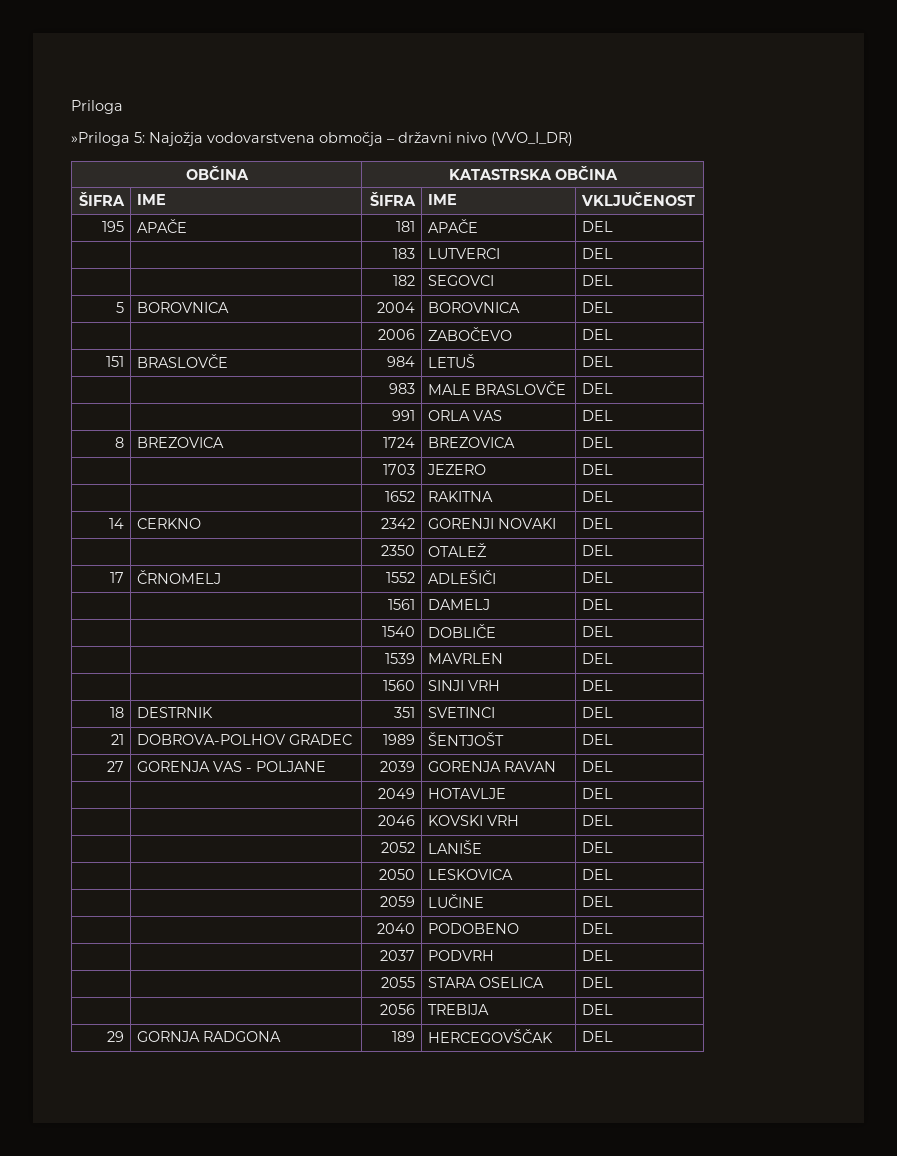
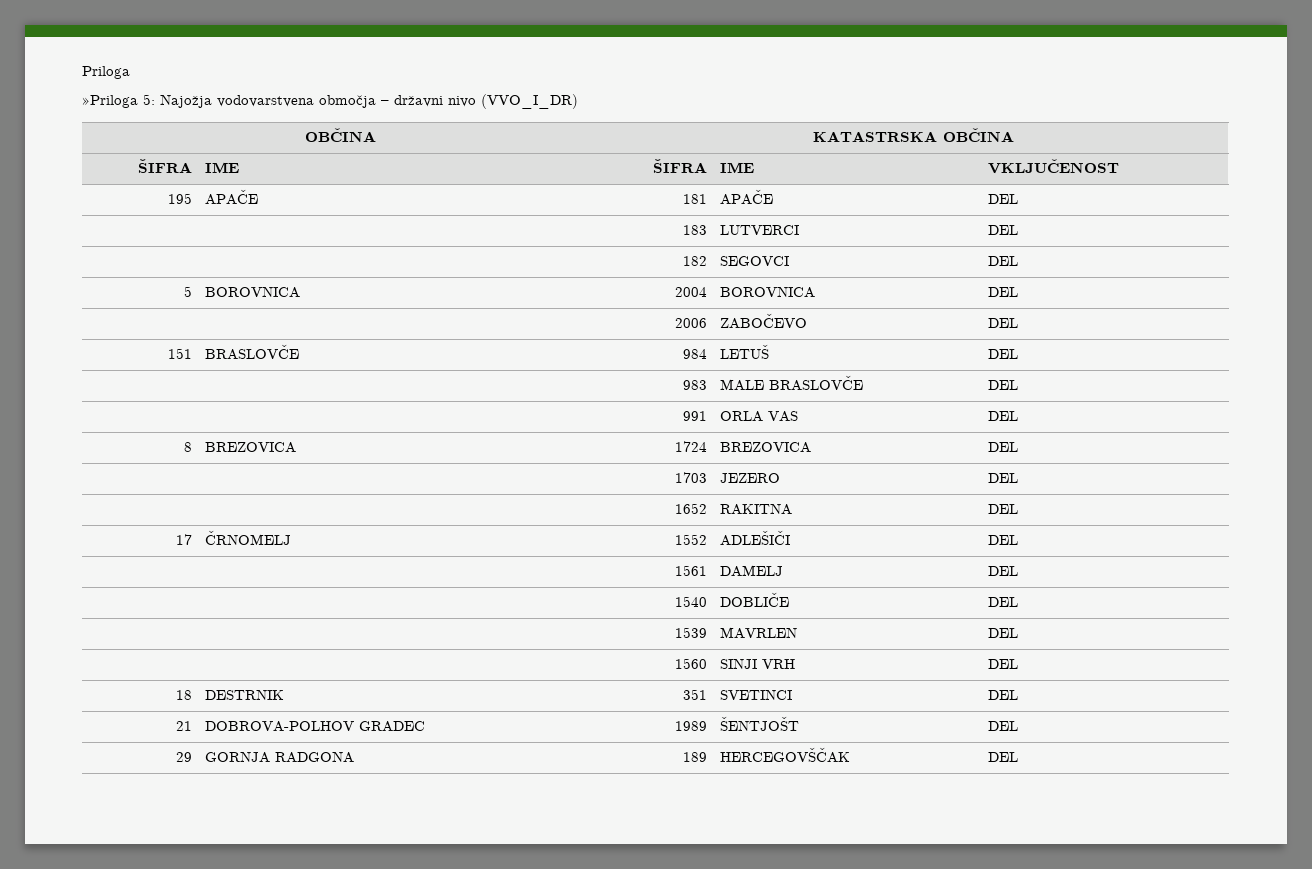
- 14 | CERKNO | 2342 | GORENJI NOVAKI | DEL
- | | 2350 | OTALEŽ | DEL
- 27 | GORENJA VAS - POLJANE | 2039 | GORENJA RAVAN | DEL
- | | 2049 | HOTAVLJE | DEL
- | | 2046 | KOVSKI VRH | DEL
- | | 2052 | LANIŠE | DEL
- | | 2050 | LESKOVICA | DEL
- | | 2059 | LUČINE | DEL
- | | 2040 | PODOBENO | DEL
- | | 2037 | PODVRH | DEL
- | | 2055 | STARA OSELICA | DEL
- | | 2056 | TREBIJA | DEL

